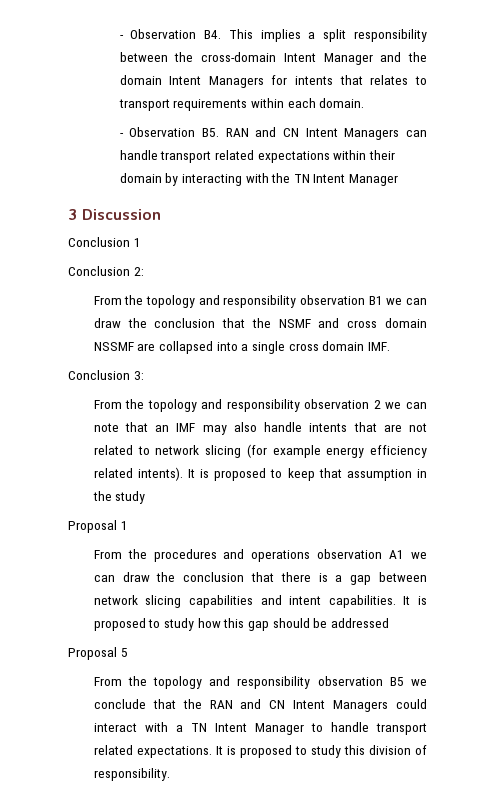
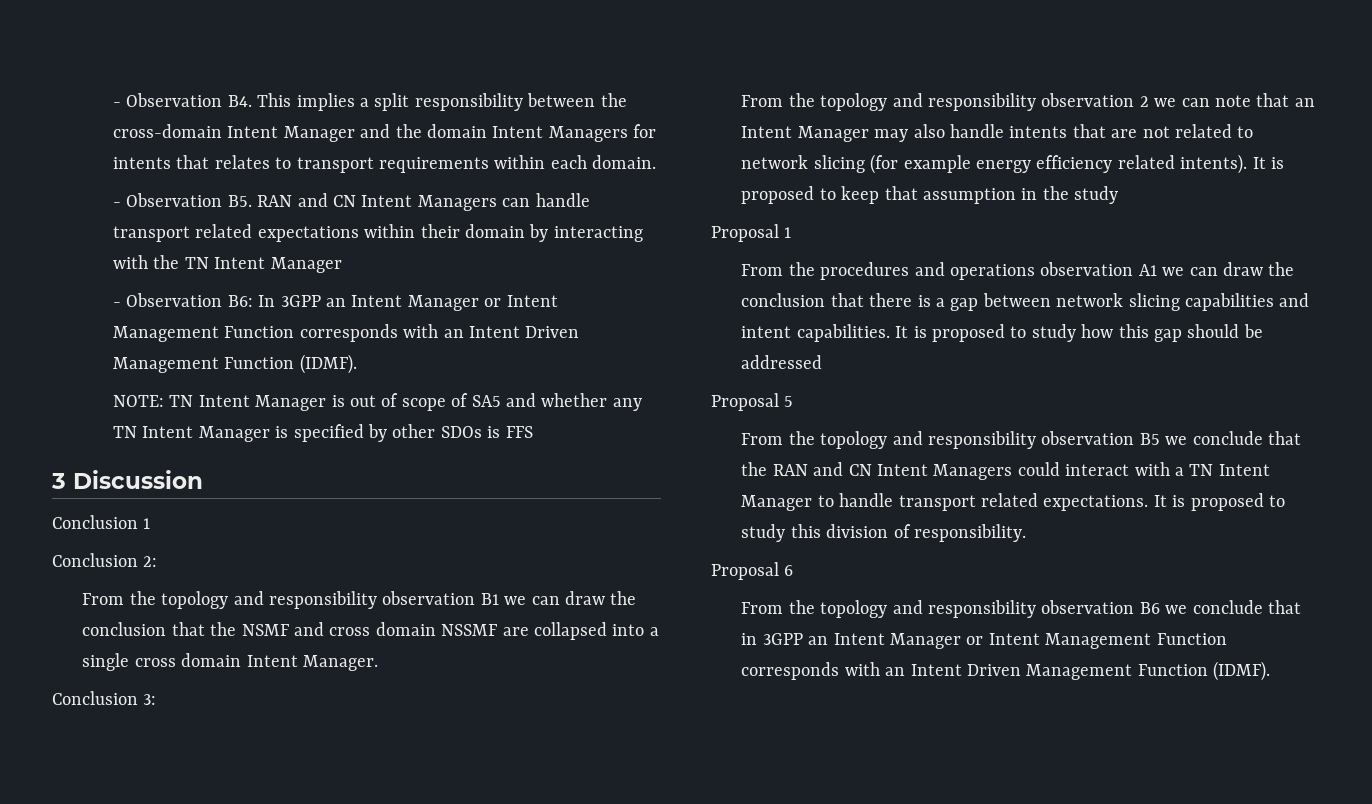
+ - Observation B6: In 3GPP an Intent Manager or Intent Management Function corresponds with an Intent Driven Management Function (IDMF).
+ NOTE: TN Intent Manager is out of scope of SA5 and whether any TN Intent Manager is specified by other SDOs is FFS
- From the topology and responsibility observation B1 we can draw the conclusion that the NSMF and cross domain NSSMF are collapsed into a single cross domain IMF.
+ From the topology and responsibility observation B1 we can draw the conclusion that the NSMF and cross domain NSSMF are collapsed into a single cross domain Intent Manager.
- From the topology and responsibility observation 2 we can note that an IMF may also handle intents that are not related to network slicing (for example energy efficiency related intents).
+ From the topology and responsibility observation 2 we can note that an Intent Manager may also handle intents that are not related to network slicing (for example energy efficiency related intents).
+ Proposal 6
+ From the topology and responsibility observation B6 we conclude that in 3GPP an Intent Manager or Intent Management Function corresponds with an Intent Driven Management Function (IDMF).

